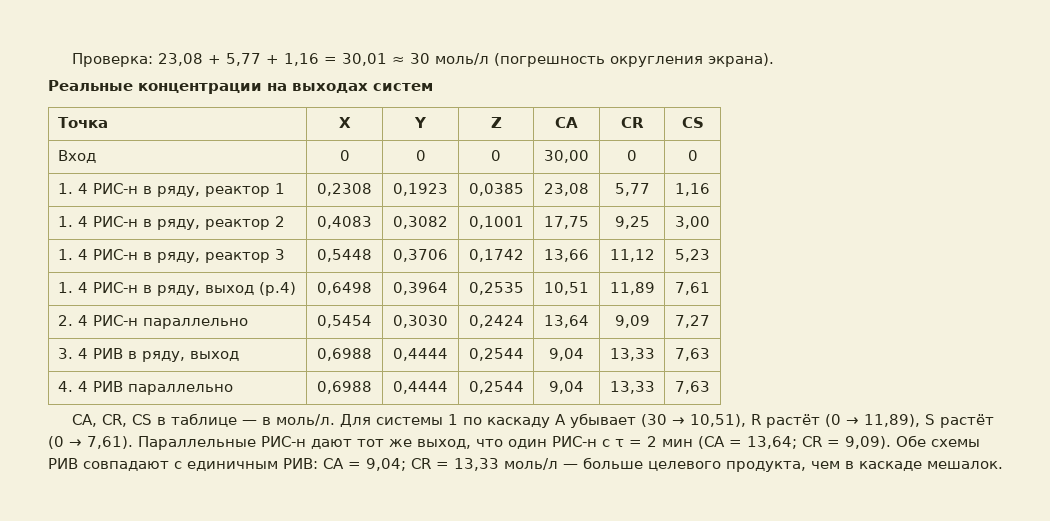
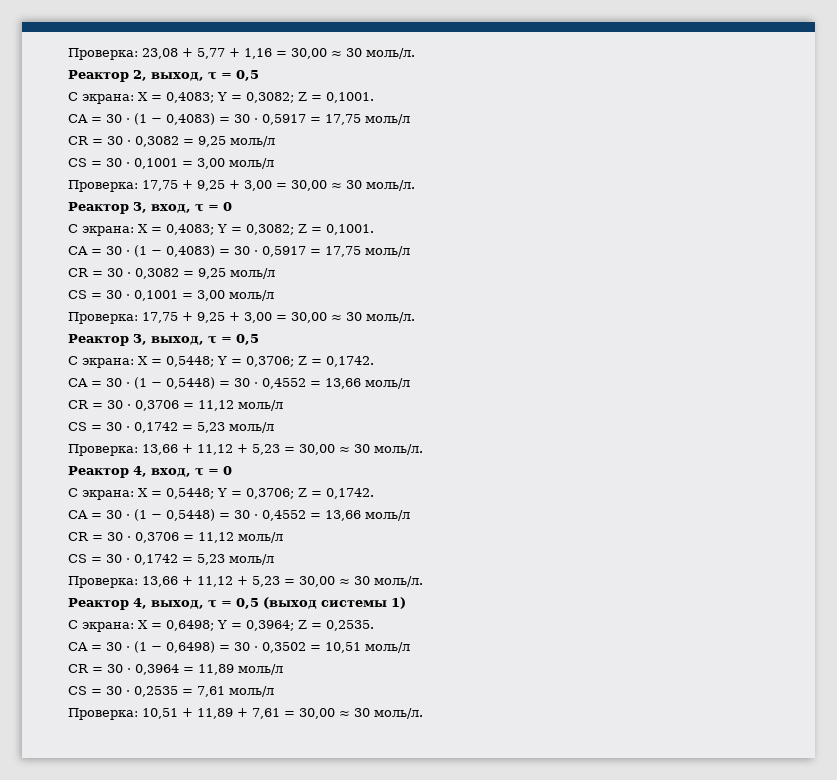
- Проверка: 23,08 + 5,77 + 1,16 = 30,01 ≈ 30 моль/л (погрешность округления экрана).
- Реальные концентрации на выходах систем
- Точка | X | Y | Z | CA | CR | CS
- Вход | 0 | 0 | 0 | 30,00 | 0 | 0
- 1. 4 РИС-н в ряду, реактор 1 | 0,2308 | 0,1923 | 0,0385 | 23,08 | 5,77 | 1,16
- 1. 4 РИС-н в ряду, реактор 2 | 0,4083 | 0,3082 | 0,1001 | 17,75 | 9,25 | 3,00
- 1. 4 РИС-н в ряду, реактор 3 | 0,5448 | 0,3706 | 0,1742 | 13,66 | 11,12 | 5,23
- 1. 4 РИС-н в ряду, выход (р.4) | 0,6498 | 0,3964 | 0,2535 | 10,51 | 11,89 | 7,61
- 2. 4 РИС-н параллельно | 0,5454 | 0,3030 | 0,2424 | 13,64 | 9,09 | 7,27
- 3. 4 РИВ в ряду, выход | 0,6988 | 0,4444 | 0,2544 | 9,04 | 13,33 | 7,63
- 4. 4 РИВ параллельно | 0,6988 | 0,4444 | 0,2544 | 9,04 | 13,33 | 7,63
- CA, CR, CS в таблице — в моль/л. Для системы 1 по каскаду A убывает (30 → 10,51), R растёт (0 → 11,89), S растёт (0 → 7,61). Параллельные РИС-н дают тот же выход, что один РИС-н с τ = 2 мин (CA = 13,64; CR = 9,09). Обе схемы РИВ совпадают с единичным РИВ: CA = 9,04; CR = 13,33 моль/л — больше целевого продукта, чем в каскаде мешалок.
+ Проверка: 23,08 + 5,77 + 1,16 = 30,00 ≈ 30 моль/л.
+ Реактор 2, выход, τ = 0,5
+ С экрана: X = 0,4083; Y = 0,3082; Z = 0,1001.
+ CA = 30 · (1 − 0,4083) = 30 · 0,5917 = 17,75 моль/л
+ CR = 30 · 0,3082 = 9,25 моль/л
+ CS = 30 · 0,1001 = 3,00 моль/л
+ Проверка: 17,75 + 9,25 + 3,00 = 30,00 ≈ 30 моль/л.
+ Реактор 3, вход, τ = 0
+ С экрана: X = 0,4083; Y = 0,3082; Z = 0,1001.
+ CA = 30 · (1 − 0,4083) = 30 · 0,5917 = 17,75 моль/л
+ CR = 30 · 0,3082 = 9,25 моль/л
+ CS = 30 · 0,1001 = 3,00 моль/л
+ Проверка: 17,75 + 9,25 + 3,00 = 30,00 ≈ 30 моль/л.
+ Реактор 3, выход, τ = 0,5
+ С экрана: X = 0,5448; Y = 0,3706; Z = 0,1742.
+ CA = 30 · (1 − 0,5448) = 30 · 0,4552 = 13,66 моль/л
+ CR = 30 · 0,3706 = 11,12 моль/л
+ CS = 30 · 0,1742 = 5,23 моль/л
+ Проверка: 13,66 + 11,12 + 5,23 = 30,00 ≈ 30 моль/л.
+ Реактор 4, вход, τ = 0
+ С экрана: X = 0,5448; Y = 0,3706; Z = 0,1742.
+ CA = 30 · (1 − 0,5448) = 30 · 0,4552 = 13,66 моль/л
+ CR = 30 · 0,3706 = 11,12 моль/л
+ CS = 30 · 0,1742 = 5,23 моль/л
+ Проверка: 13,66 + 11,12 + 5,23 = 30,00 ≈ 30 моль/л.
+ Реактор 4, выход, τ = 0,5 (выход системы 1)
+ С экрана: X = 0,6498; Y = 0,3964; Z = 0,2535.
+ CA = 30 · (1 − 0,6498) = 30 · 0,3502 = 10,51 моль/л
+ CR = 30 · 0,3964 = 11,89 моль/л
+ CS = 30 · 0,2535 = 7,61 моль/л
+ Проверка: 10,51 + 11,89 + 7,61 = 30,00 ≈ 30 моль/л.

